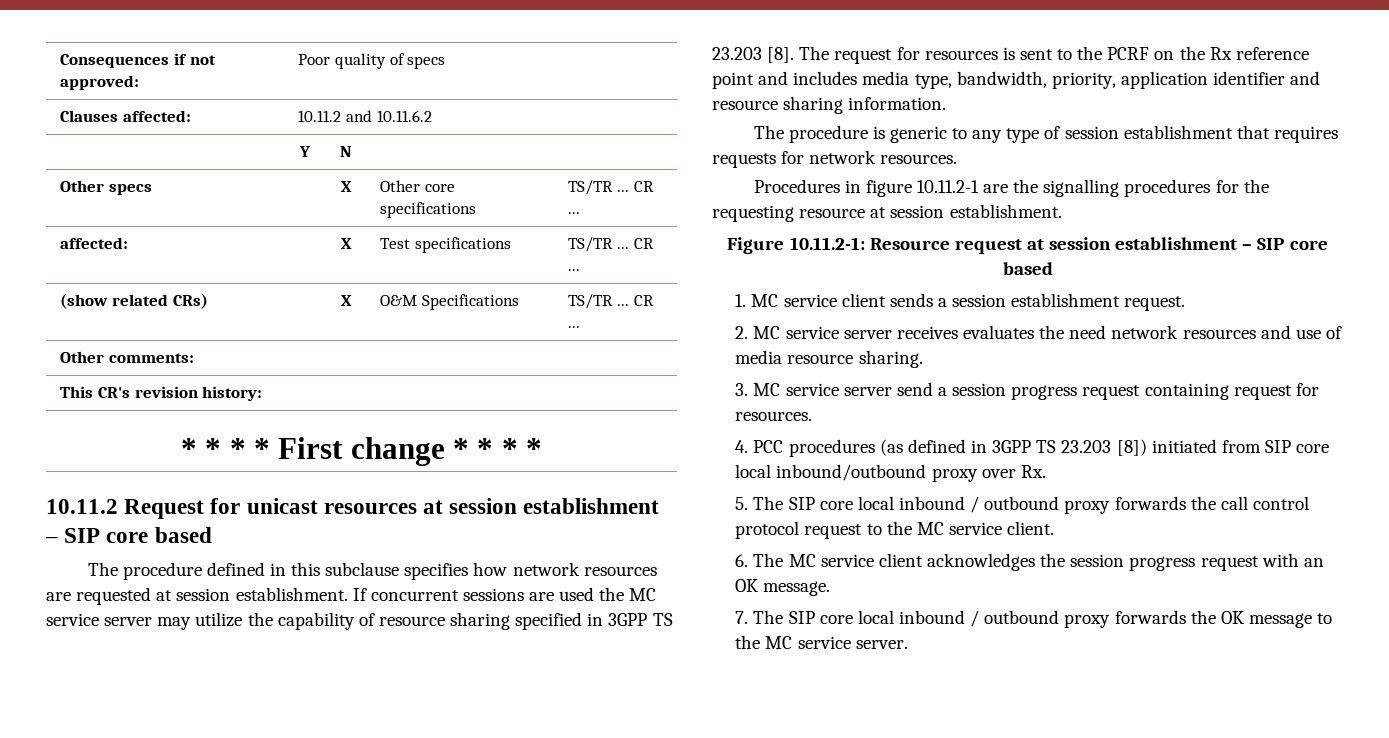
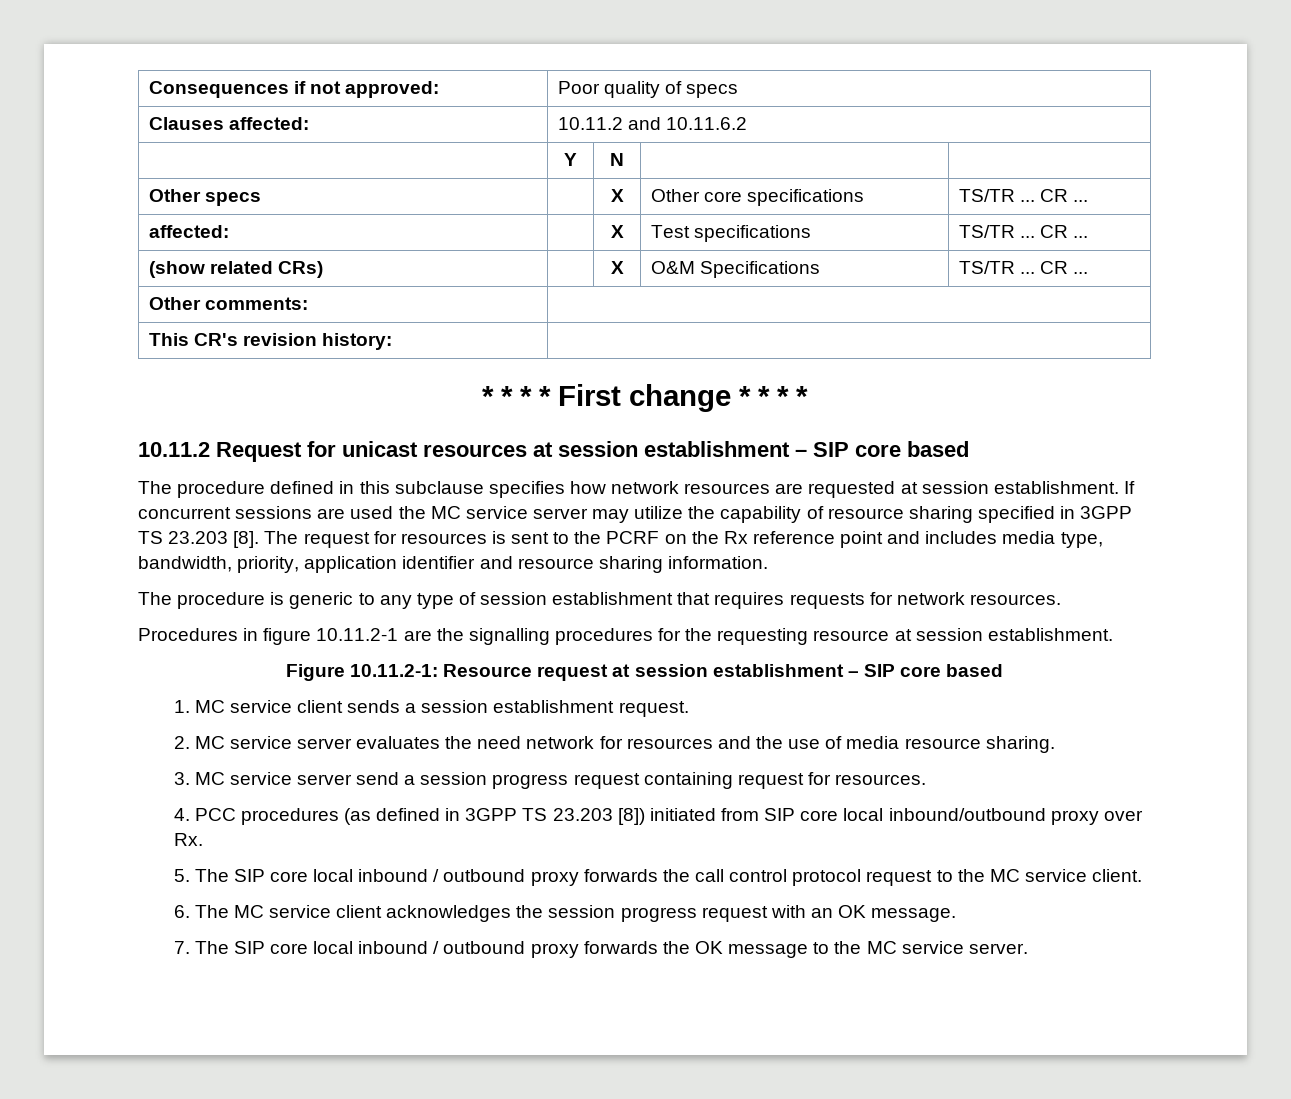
- 2. MC service server receives evaluates the need network resources and use of media resource sharing.
+ 2. MC service server evaluates the need network for resources and the use of media resource sharing.

